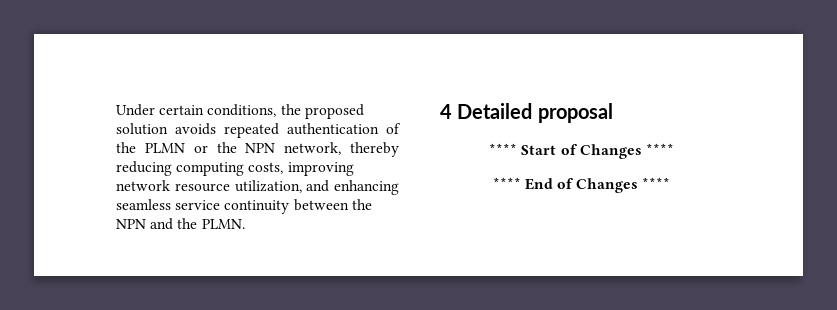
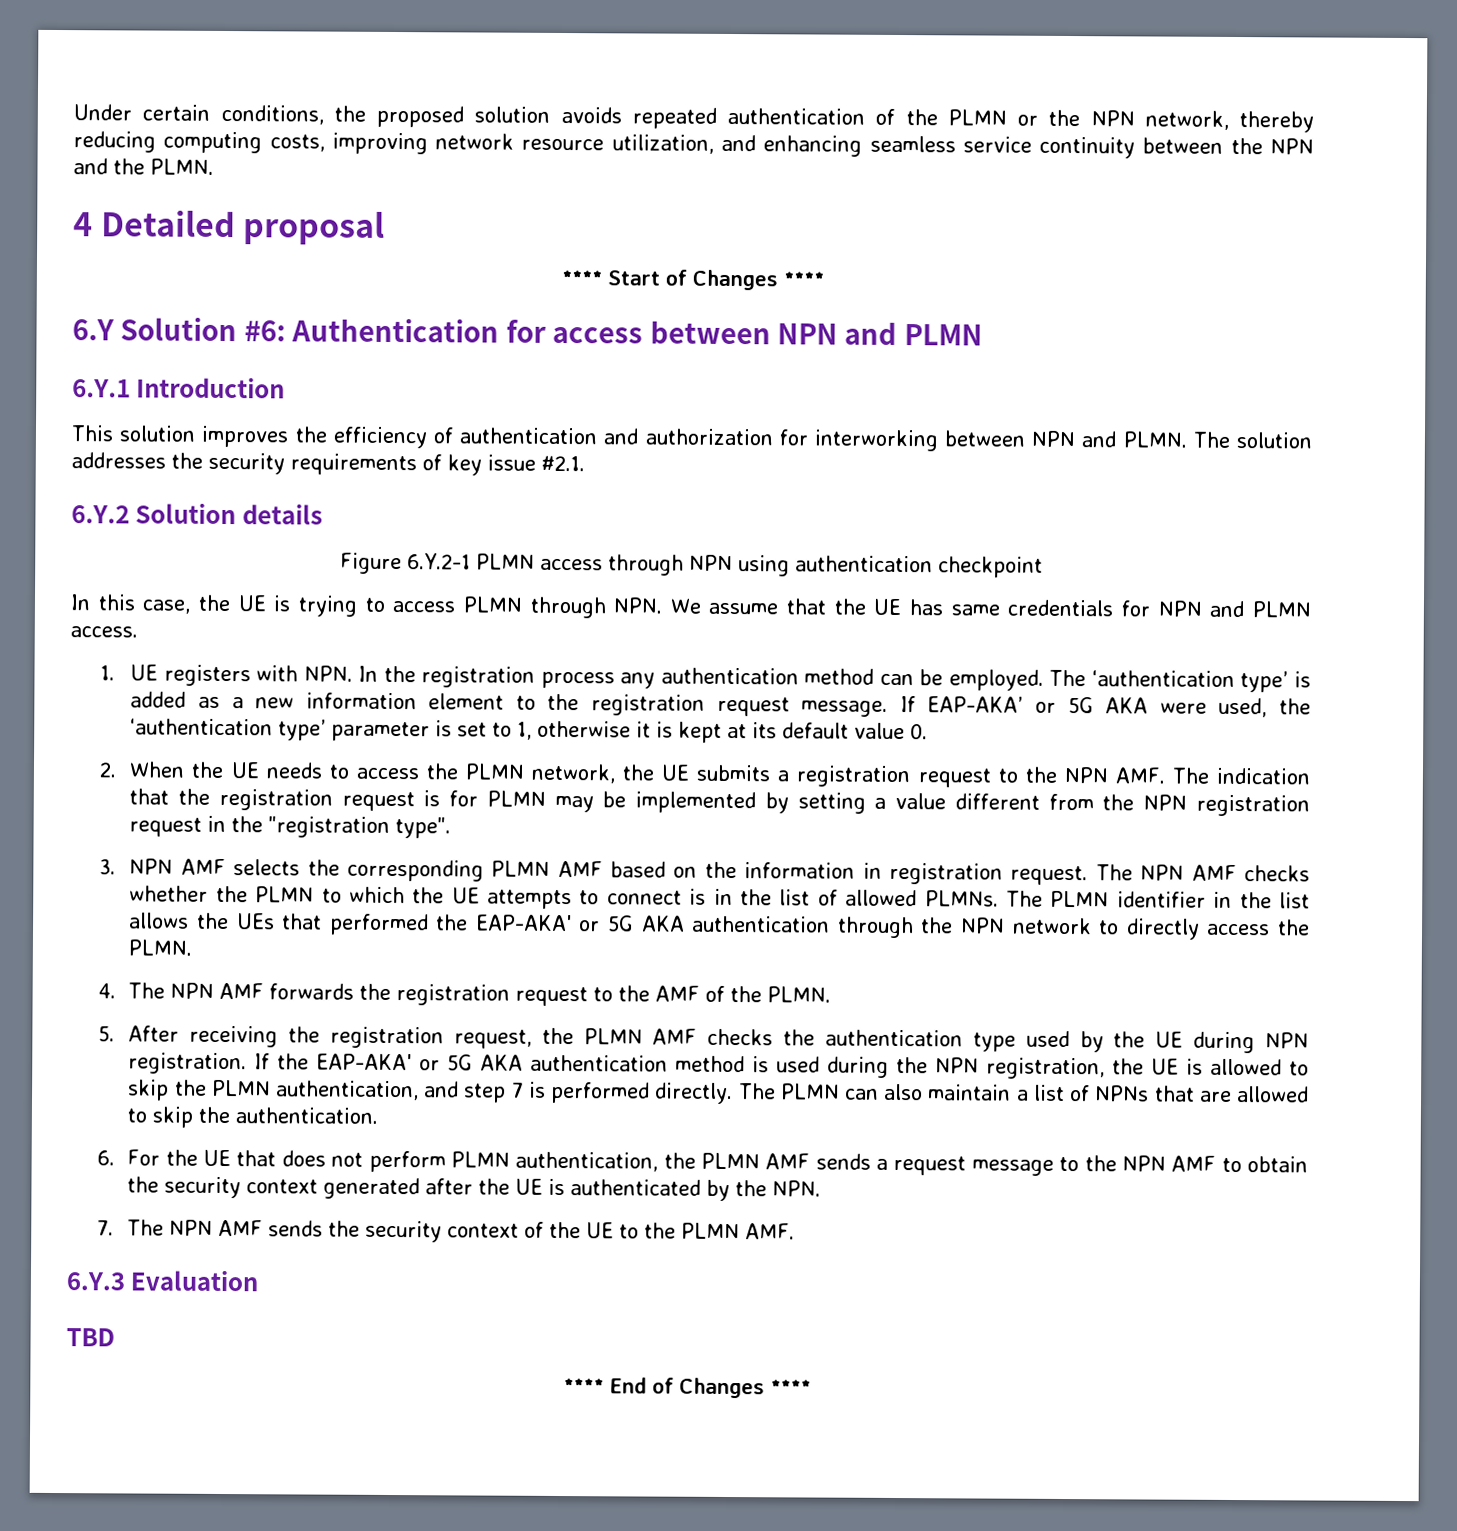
+ 6.Y Solution #6: Authentication for access between NPN and PLMN
+ 6.Y.1 Introduction
+ This solution improves the efficiency of authentication and authorization for interworking between NPN and PLMN. The solution addresses the security requirements of key issue #2.1.
+ 6.Y.2 Solution details
+ Figure 6.Y.2-1 PLMN access through NPN using authentication checkpoint
+ In this case, the UE is trying to access PLMN through NPN. We assume that the UE has same credentials for NPN and PLMN access.
+ 1. UE registers with NPN. In the registration process any authentication method can be employed. The ‘authentication type’ is added as a new information element to the registration request message. If EAP-AKA’ or 5G AKA were used, the ‘authentication type’ parameter is set to 1, otherwise it is kept at its default value 0.
+ 2. When the UE needs to access the PLMN network, the UE submits a registration request to the NPN AMF. The indication that the registration request is for PLMN may be implemented by setting a value different from the NPN registration request in the "registration type".
+ 3. NPN AMF selects the corresponding PLMN AMF based on the information in registration request. The NPN AMF checks whether the PLMN to which the UE attempts to connect is in the list of allowed PLMNs. The PLMN identifier in the list allows the UEs that performed the EAP-AKA' or 5G AKA authentication through the NPN network to directly access the PLMN.
+ 4. The NPN AMF forwards the registration request to the AMF of the PLMN.
+ 5. After receiving the registration request, the PLMN AMF checks the authentication type used by the UE during NPN registration. If the EAP-AKA' or 5G AKA authentication method is used during the NPN registration, the UE is allowed to skip the PLMN authentication, and step 7 is performed directly. The PLMN can also maintain a list of NPNs that are allowed to skip the authentication.
+ 6. For the UE that does not perform PLMN authentication, the PLMN AMF sends a request message to the NPN AMF to obtain the security context generated after the UE is authenticated by the NPN.
+ 7. The NPN AMF sends the security context of the UE to the PLMN AMF.
+ 6.Y.3 Evaluation
+ TBD

